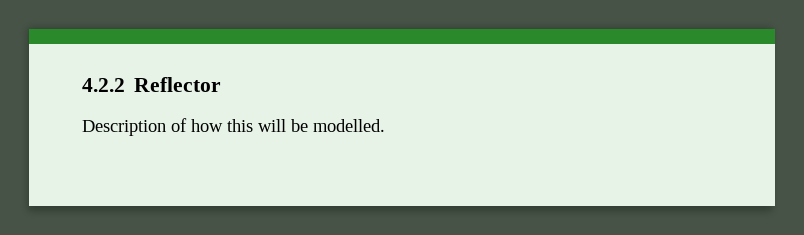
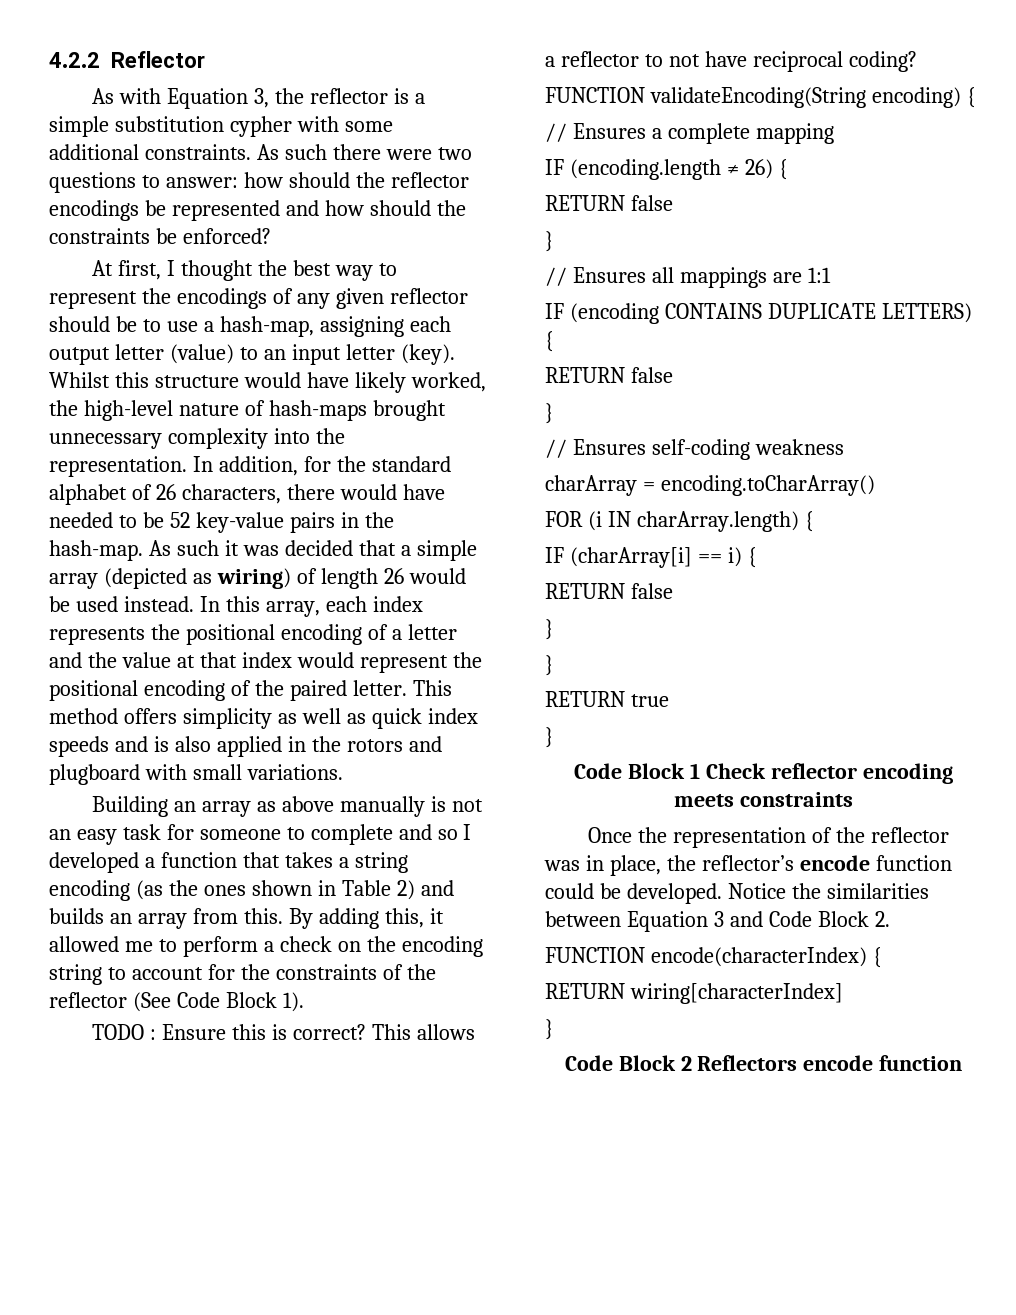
- Description of how this will be modelled.
+ As with Equation 3, the reflector is a simple substitution cypher with some additional constraints. As such there were two questions to answer: how should the reflector encodings be represented and how should the constraints be enforced?
+ At first, I thought the best way to represent the encodings of any given reflector should be to use a hash-map, assigning each output letter (value) to an input letter (key). Whilst this structure would have likely worked, the high-level nature of hash-maps brought unnecessary complexity into the representation. In addition, for the standard alphabet of 26 characters, there would have needed to be 52 key-value pairs in the hash-map. As such it was decided that a simple array (depicted as wiring) of length 26 would be used instead. In this array, each index represents the positional encoding of a letter and the value at that index would represent the positional encoding of the paired letter. This method offers simplicity as well as quick index speeds and is also applied in the rotors and plugboard with small variations.
+ Building an array as above manually is not an easy task for someone to complete and so I developed a function that takes a string encoding (as the ones shown in Table 2) and builds an array from this. By adding this, it allowed me to perform a check on the encoding string to account for the constraints of the reflector (See Code Block 1).
+ TODO : Ensure this is correct? This allows a reflector to not have reciprocal coding?
+ FUNCTION validateEncoding(String encoding) {
+ // Ensures a complete mapping
+ IF (encoding.length ≠ 26) {
+ RETURN false
+ }
+ // Ensures all mappings are 1:1
+ IF (encoding CONTAINS DUPLICATE LETTERS) {
+ RETURN false
+ }
+ // Ensures self-coding weakness
+ charArray = encoding.toCharArray()
+ FOR (i IN charArray.length) {
+ IF (charArray[i] == i) {
+ RETURN false
+ }
+ }
+ RETURN true
+ }
+ Code Block 1 Check reflector encoding meets constraints
+ Once the representation of the reflector was in place, the reflector’s encode function could be developed. Notice the similarities between Equation 3 and Code Block 2.
+ FUNCTION encode(characterIndex) {
+ RETURN wiring[characterIndex]
+ }
+ Code Block 2 Reflectors encode function

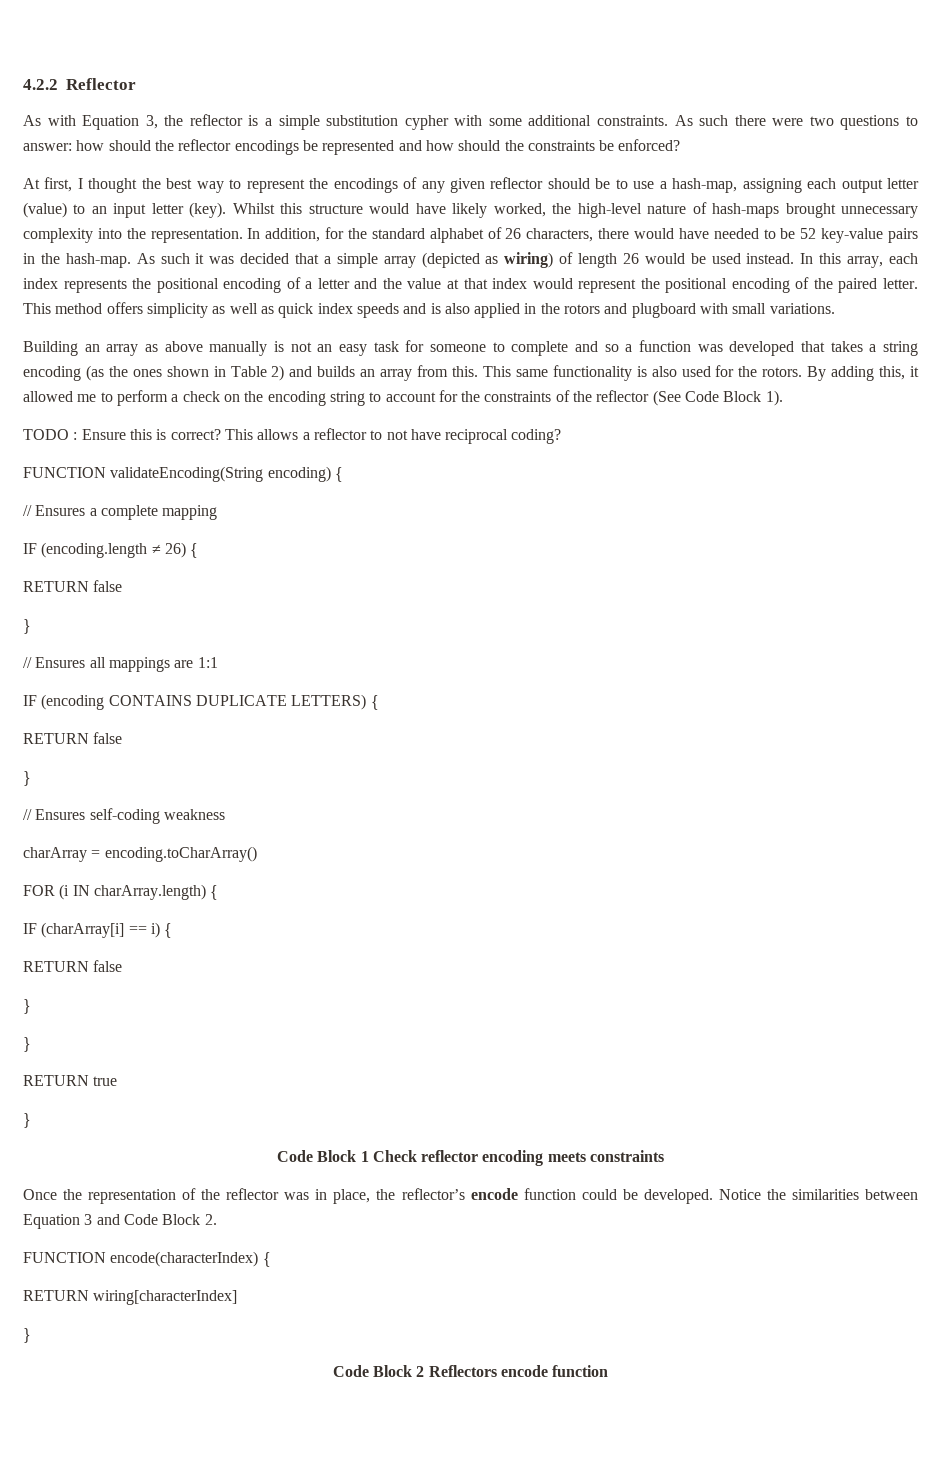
- Building an array as above manually is not an easy task for someone to complete and so I developed a function that takes a string encoding (as the ones shown in Table 2) and builds an array from this.
+ Building an array as above manually is not an easy task for someone to complete and so a function was developed that takes a string encoding (as the ones shown in Table 2) and builds an array from this.
+ This same functionality is also used for the rotors.

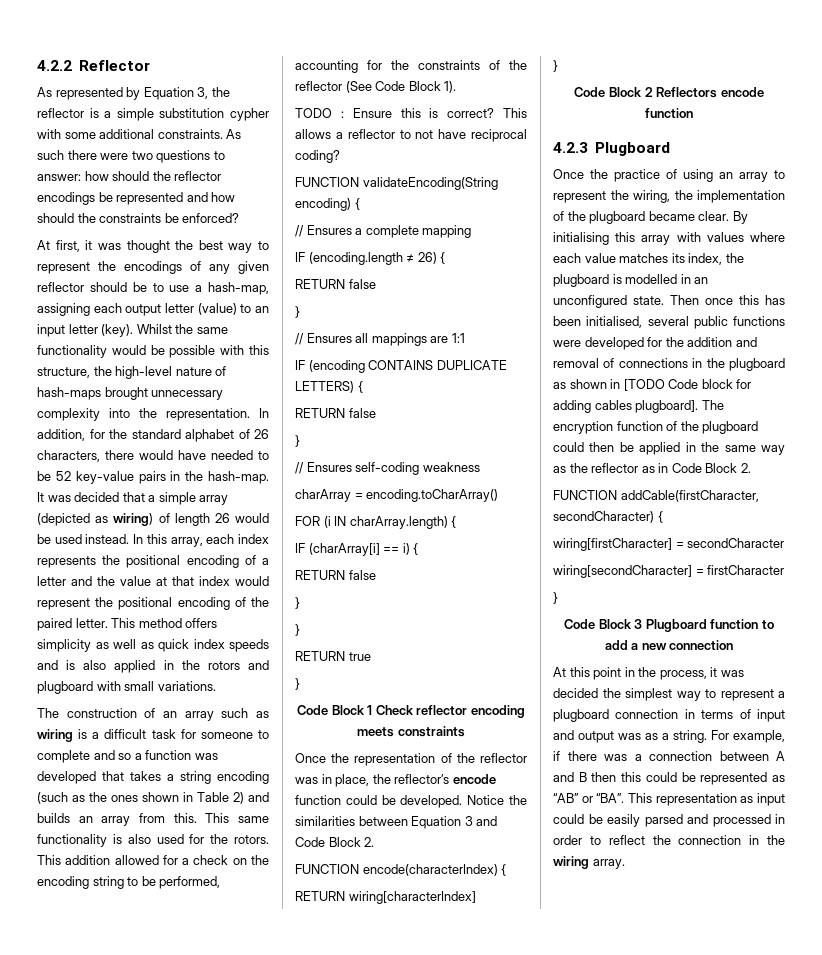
- As with Equation 3, the reflector is a simple substitution cypher with some additional constraints.
+ As represented by Equation 3, the reflector is a simple substitution cypher with some additional constraints.
- At first, I thought the best way to represent the encodings of any given reflector should be to use a hash-map, assigning each output letter (value) to an input letter (key).
+ At first, it was thought the best way to represent the encodings of any given reflector should be to use a hash-map, assigning each output letter (value) to an input letter (key).
- Whilst this structure would have likely worked, the high-level nature of hash-maps brought unnecessary complexity into the representation.
+ Whilst the same functionality would be possible with this structure, the high-level nature of hash-maps brought unnecessary complexity into the representation.
- As such it was decided that a simple array (depicted as wiring) of length 26 would be used instead.
+ It was decided that a simple array (depicted as wiring) of length 26 would be used instead.
- Building an array as above manually is not an easy task for someone to complete and so a function was developed that takes a string encoding (as the ones shown in Table 2) and builds an array from this.
+ The construction of an array such as wiring is a difficult task for someone to complete and so a function was developed that takes a string encoding (such as the ones shown in Table 2) and builds an array from this.
- By adding this, it allowed me to perform a check on the encoding string to account for the constraints of the reflector (See Code Block 1).
+ This addition allowed for a check on the encoding string to be performed, accounting for the constraints of the reflector (See Code Block 1).
+ 4.2.3 Plugboard
+ Once the practice of using an array to represent the wiring, the implementation of the plugboard became clear. By initialising this array with values where each value matches its index, the plugboard is modelled in an unconfigured state. Then once this has been initialised, several public functions were developed for the addition and removal of connections in the plugboard as shown in [TODO Code block for adding cables plugboard]. The encryption function of the plugboard could then be applied in the same way as the reflector as in Code Block 2.
+ FUNCTION addCable(firstCharacter, secondCharacter) {
+ wiring[firstCharacter] = secondCharacter
+ wiring[secondCharacter] = firstCharacter
+ }
+ Code Block 3 Plugboard function to add a new connection
+ At this point in the process, it was decided the simplest way to represent a plugboard connection in terms of input and output was as a string. For example, if there was a connection between A and B then this could be represented as “AB” or “BA”. This representation as input could be easily parsed and processed in order to reflect the connection in the wiring array.

